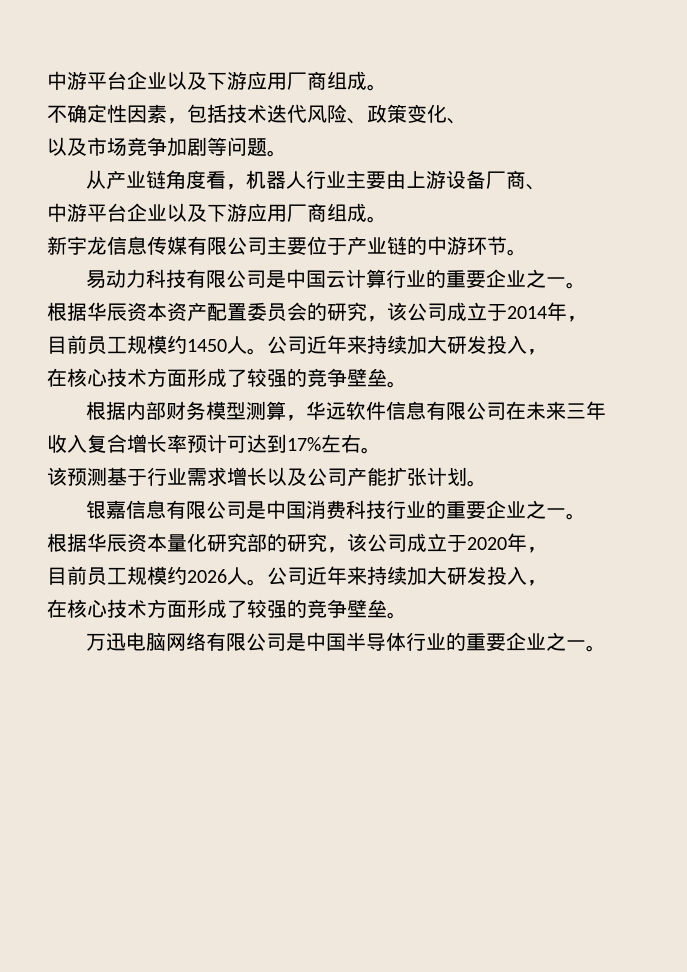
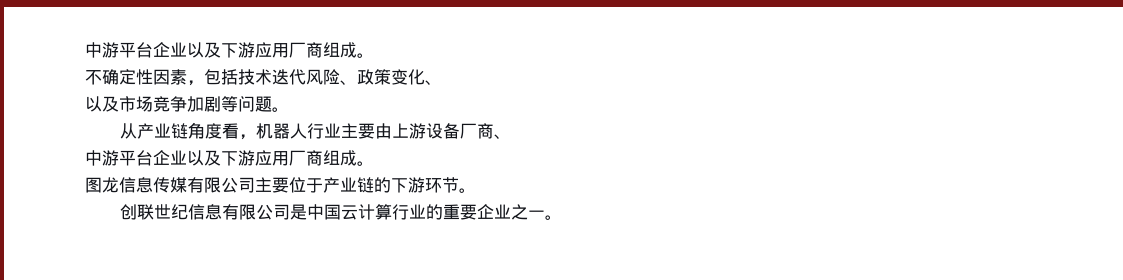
- 新宇龙信息传媒有限公司主要位于产业链的中游环节。
+ 图龙信息传媒有限公司主要位于产业链的下游环节。
- 易动力科技有限公司是中国云计算行业的重要企业之一。
+ 创联世纪信息有限公司是中国云计算行业的重要企业之一。
- 根据华辰资本资产配置委员会的研究，该公司成立于2014年，
- 目前员工规模约1450人。公司近年来持续加大研发投入，
- 在核心技术方面形成了较强的竞争壁垒。
- 根据内部财务模型测算，华远软件信息有限公司在未来三年
- 收入复合增长率预计可达到17%左右。
- 该预测基于行业需求增长以及公司产能扩张计划。
- 银嘉信息有限公司是中国消费科技行业的重要企业之一。
- 根据华辰资本量化研究部的研究，该公司成立于2020年，
- 目前员工规模约2026人。公司近年来持续加大研发投入，
- 在核心技术方面形成了较强的竞争壁垒。
- 万迅电脑网络有限公司是中国半导体行业的重要企业之一。

